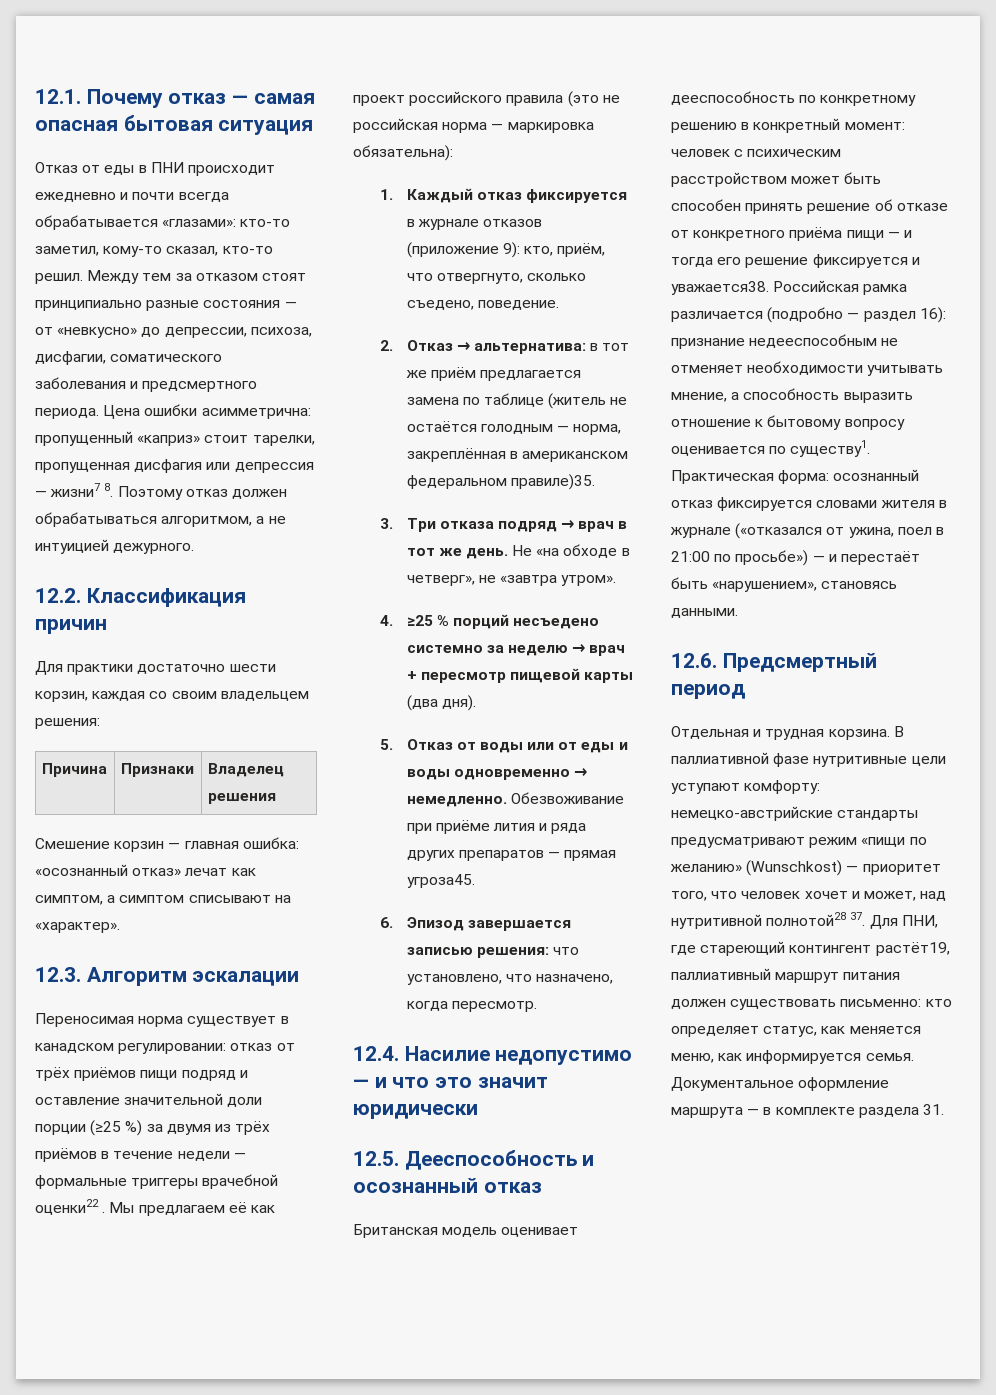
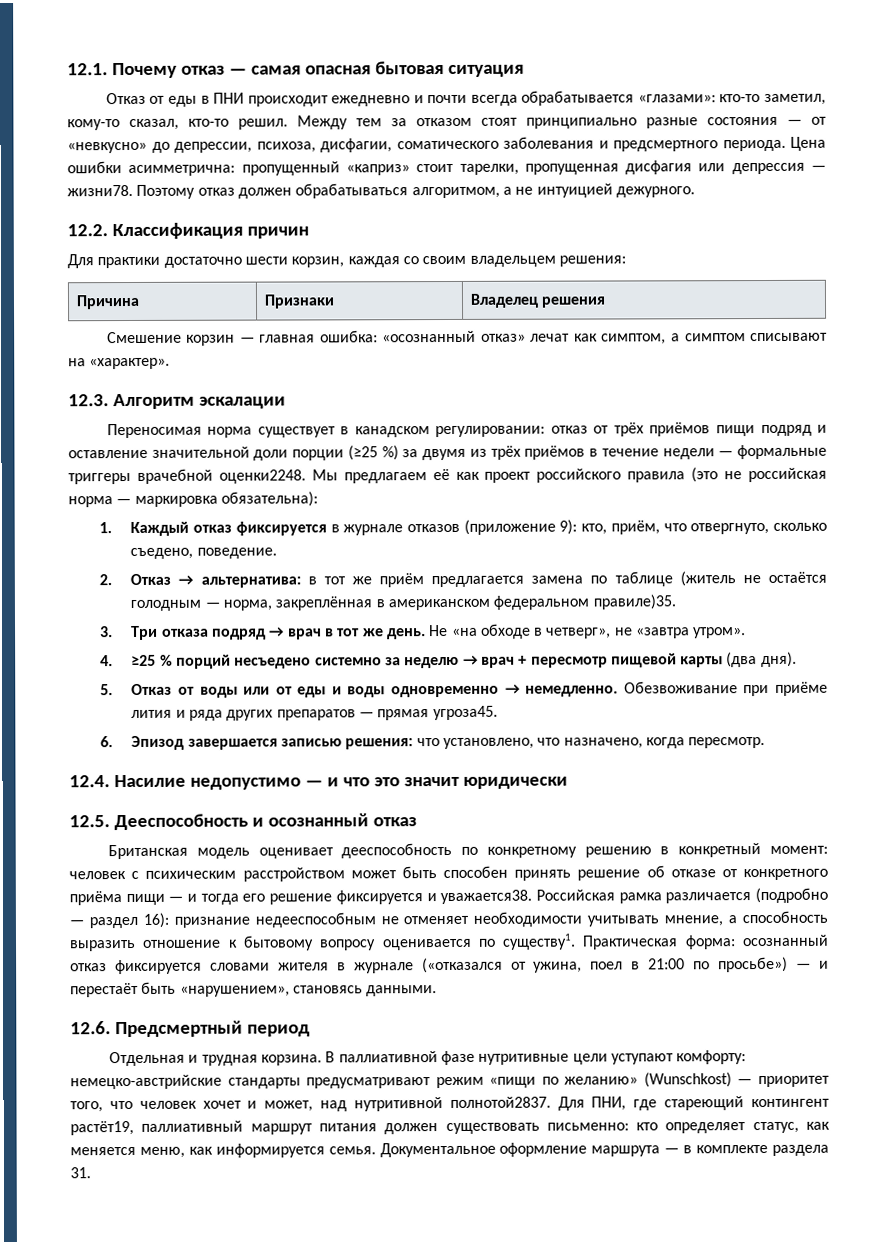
- Цена ошибки асимметрична: пропущенный «каприз» стоит тарелки, пропущенная дисфагия или депрессия — жизни7 8. Поэтому отказ должен обрабатываться алгоритмом, а не интуицией дежурного.
+ Цена ошибки асимметрична: пропущенный «каприз» стоит тарелки, пропущенная дисфагия или депрессия — жизни78. Поэтому отказ должен обрабатываться алгоритмом, а не интуицией дежурного.
- Переносимая норма существует в канадском регулировании: отказ от трёх приёмов пищи подряд и оставление значительной доли порции (≥25 %) за двумя из трёх приёмов в течение недели — формальные триггеры врачебной оценки22 .
+ Переносимая норма существует в канадском регулировании: отказ от трёх приёмов пищи подряд и оставление значительной доли порции (≥25 %) за двумя из трёх приёмов в течение недели — формальные триггеры врачебной оценки2248.
- В паллиативной фазе нутритивные цели уступают комфорту: немецко-австрийские стандарты предусматривают режим «пищи по желанию» (Wunschkost) — приоритет того, что человек хочет и может, над нутритивной полнотой28 37. Для ПНИ, где стареющий контингент растёт19, паллиативный маршрут питания должен существовать письменно: кто определяет статус, как меняется меню, как информируется семья.
+ В паллиативной фазе нутритивные цели уступают комфорту: немецко-австрийские стандарты предусматривают режим «пищи по желанию» (Wunschkost) — приоритет того, что человек хочет и может, над нутритивной полнотой2837. Для ПНИ, где стареющий контингент растёт19, паллиативный маршрут питания должен существовать письменно: кто определяет статус, как меняется меню, как информируется семья.

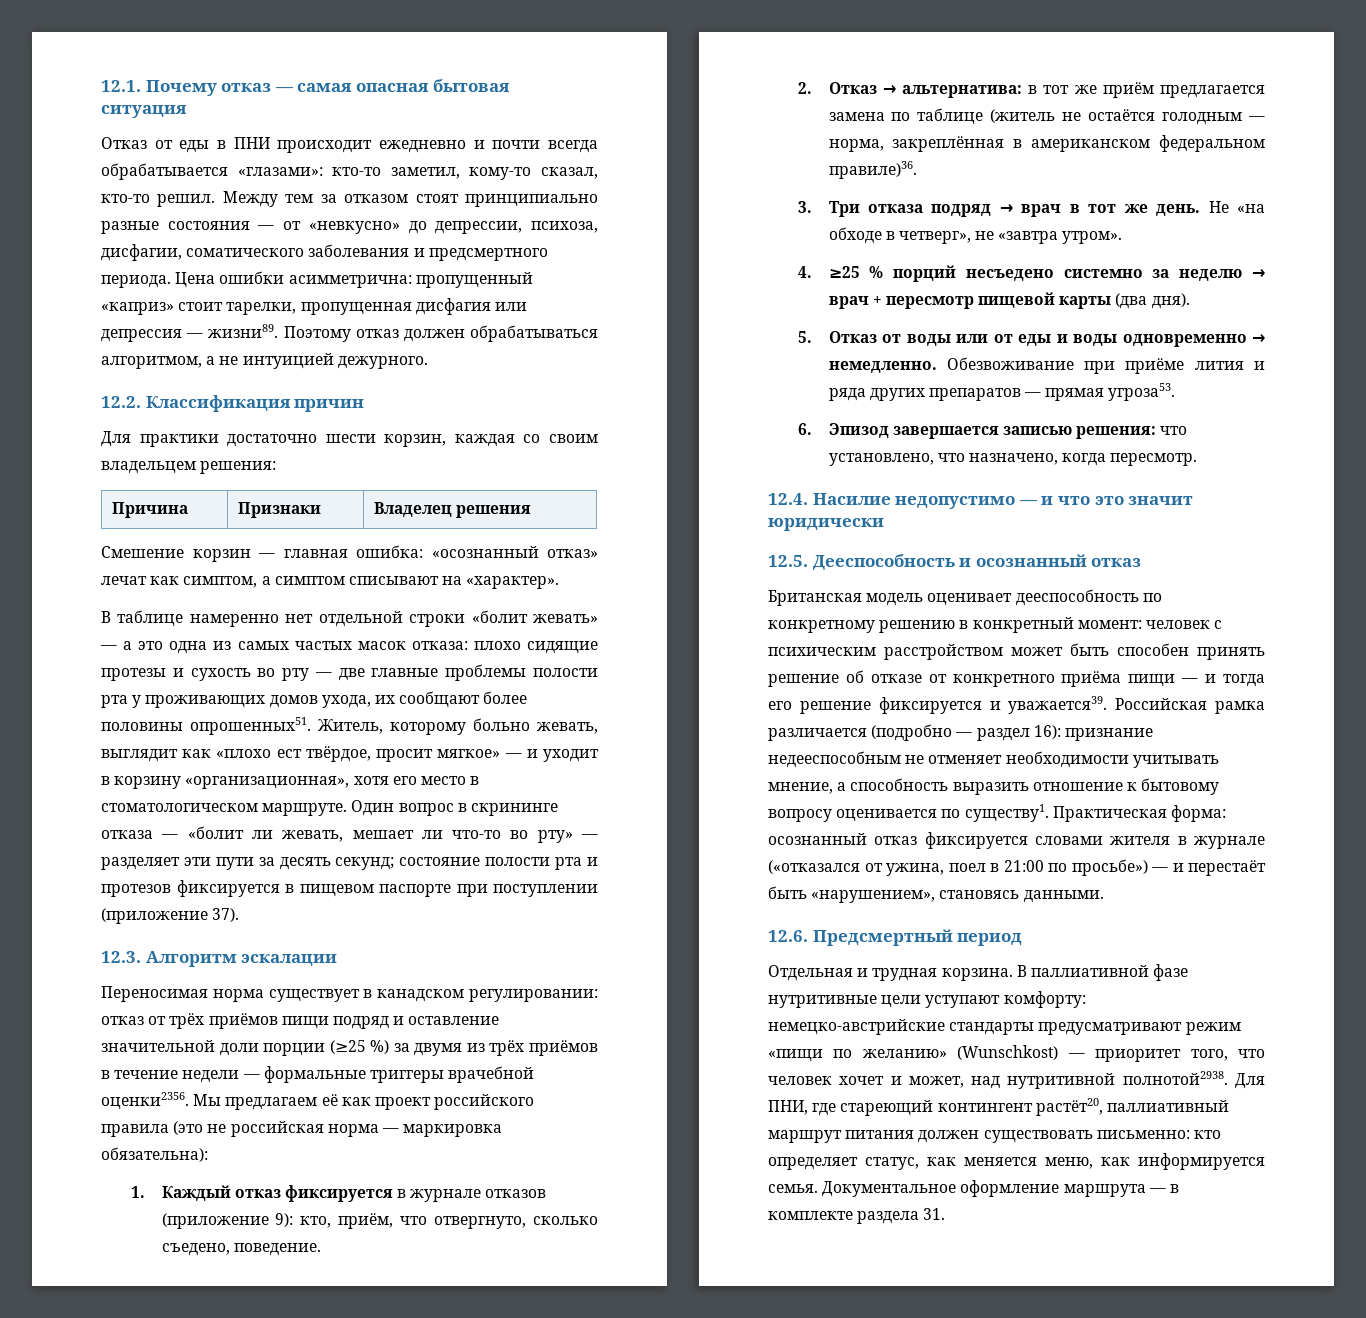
- Цена ошибки асимметрична: пропущенный «каприз» стоит тарелки, пропущенная дисфагия или депрессия — жизни78.
+ Цена ошибки асимметрична: пропущенный «каприз» стоит тарелки, пропущенная дисфагия или депрессия — жизни89.
+ В таблице намеренно нет отдельной строки «болит жевать» — а это одна из самых частых масок отказа: плохо сидящие протезы и сухость во рту — две главные проблемы полости рта у проживающих домов ухода, их сообщают более половины опрошенных51. Житель, которому больно жевать, выглядит как «плохо ест твёрдое, просит мягкое» — и уходит в корзину «организационная», хотя его место в стоматологическом маршруте. Один вопрос в скрининге отказа — «болит ли жевать, мешает ли что-то во рту» — разделяет эти пути за десять секунд; состояние полости рта и протезов фиксируется в пищевом паспорте при поступлении (приложение 37).
- Переносимая норма существует в канадском регулировании: отказ от трёх приёмов пищи подряд и оставление значительной доли порции (≥25 %) за двумя из трёх приёмов в течение недели — формальные триггеры врачебной оценки2248.
+ Переносимая норма существует в канадском регулировании: отказ от трёх приёмов пищи подряд и оставление значительной доли порции (≥25 %) за двумя из трёх приёмов в течение недели — формальные триггеры врачебной оценки2356.
- 2. Отказ → альтернатива: в тот же приём предлагается замена по таблице (житель не остаётся голодным — норма, закреплённая в американском федеральном правиле)35.
+ 2. Отказ → альтернатива: в тот же приём предлагается замена по таблице (житель не остаётся голодным — норма, закреплённая в американском федеральном правиле)36.
- Обезвоживание при приёме лития и ряда других препаратов — прямая угроза45.
+ Обезвоживание при приёме лития и ряда других препаратов — прямая угроза53.
- Британская модель оценивает дееспособность по конкретному решению в конкретный момент: человек с психическим расстройством может быть способен принять решение об отказе от конкретного приёма пищи — и тогда его решение фиксируется и уважается38.
+ Британская модель оценивает дееспособность по конкретному решению в конкретный момент: человек с психическим расстройством может быть способен принять решение об отказе от конкретного приёма пищи — и тогда его решение фиксируется и уважается39.
- В паллиативной фазе нутритивные цели уступают комфорту: немецко-австрийские стандарты предусматривают режим «пищи по желанию» (Wunschkost) — приоритет того, что человек хочет и может, над нутритивной полнотой2837.
+ В паллиативной фазе нутритивные цели уступают комфорту: немецко-австрийские стандарты предусматривают режим «пищи по желанию» (Wunschkost) — приоритет того, что человек хочет и может, над нутритивной полнотой2938.
- Для ПНИ, где стареющий контингент растёт19, паллиативный маршрут питания должен существовать письменно: кто определяет статус, как меняется меню, как информируется семья.
+ Для ПНИ, где стареющий контингент растёт20, паллиативный маршрут питания должен существовать письменно: кто определяет статус, как меняется меню, как информируется семья.

